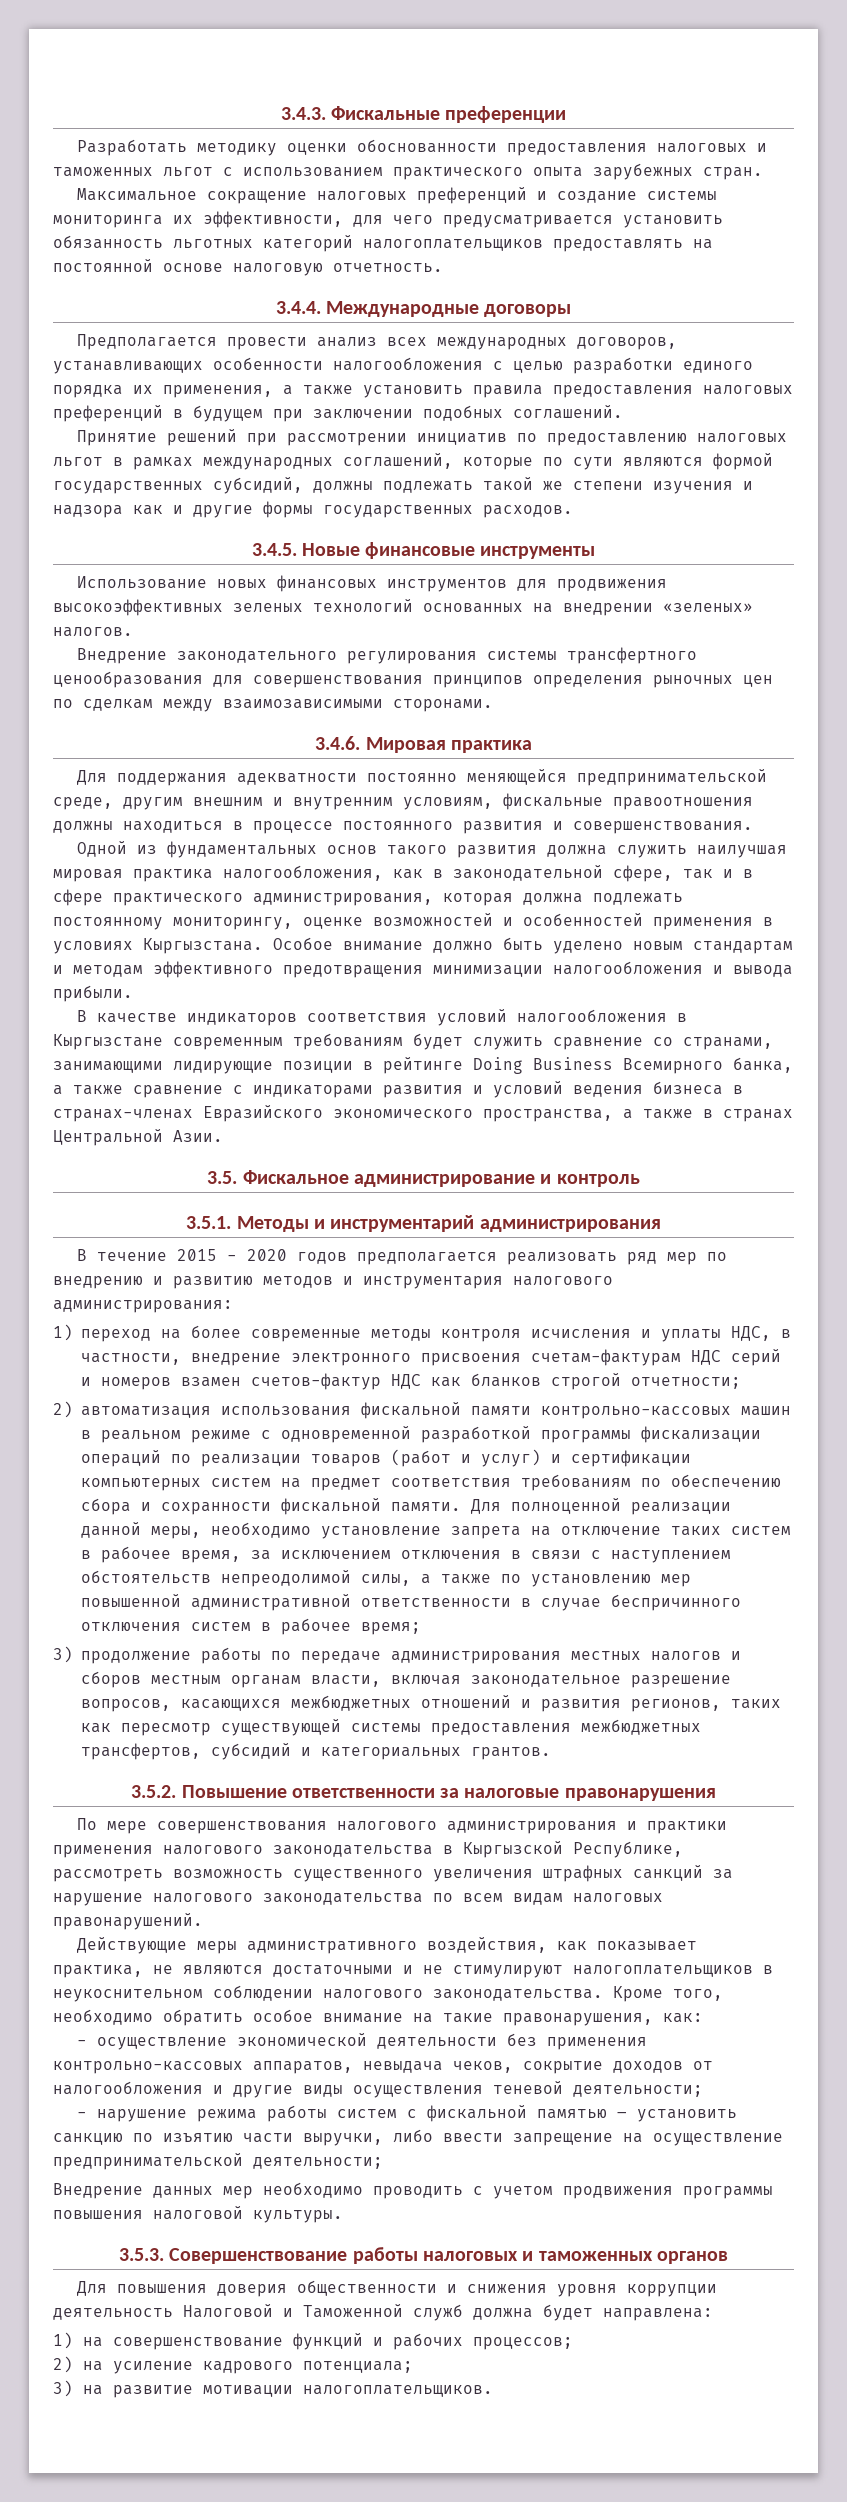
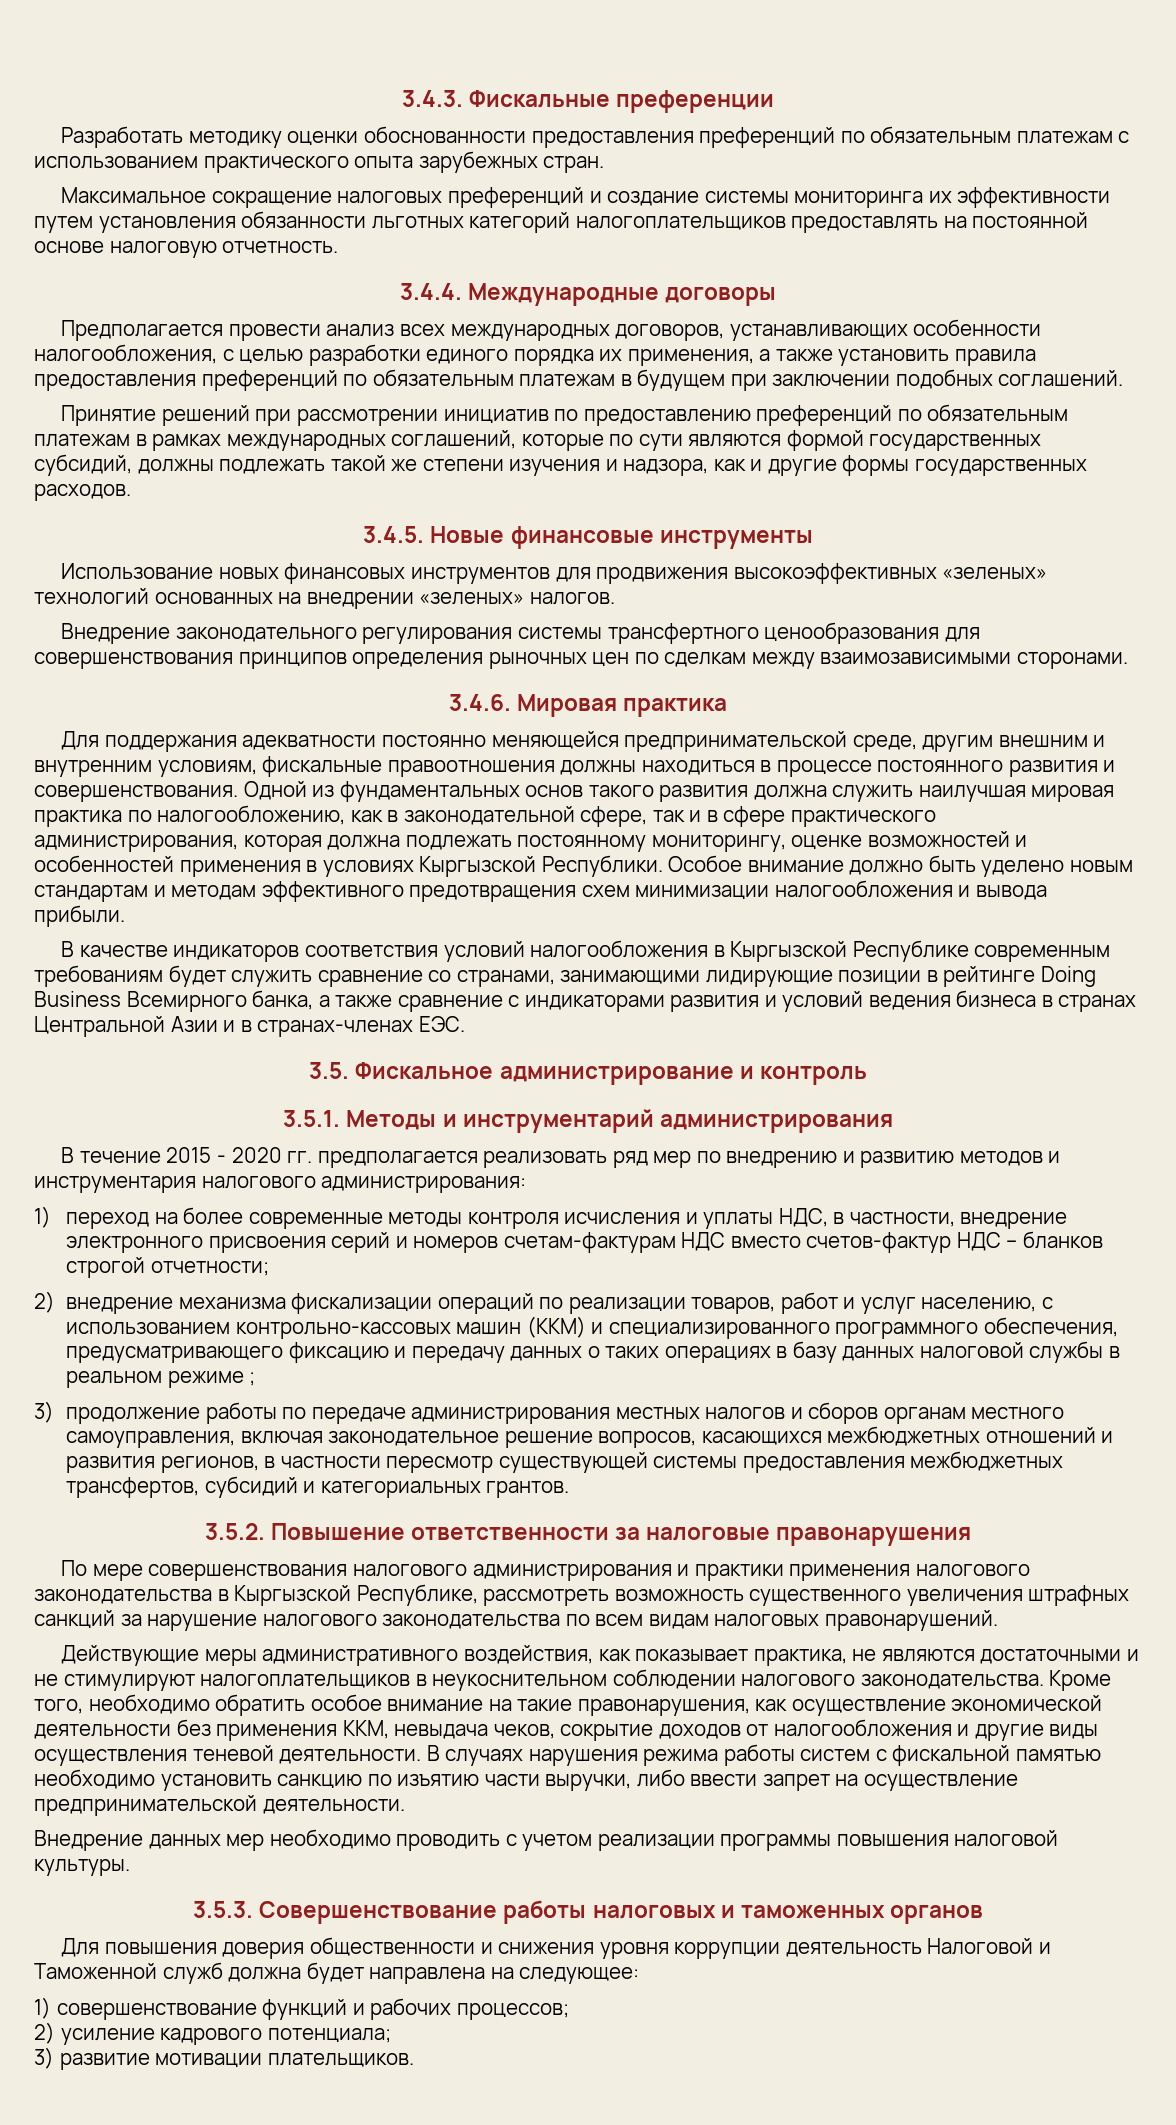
- Разработать методику оценки обоснованности предоставления налоговых и таможенных льгот с использованием практического опыта зарубежных стран.
+ Разработать методику оценки обоснованности предоставления преференций по обязательным платежам с использованием практического опыта зарубежных стран.
- Максимальное сокращение налоговых преференций и создание системы мониторинга их эффективности, для чего предусматривается установить обязанность льготных категорий налогоплательщиков предоставлять на постоянной основе налоговую отчетность.
+ Максимальное сокращение налоговых преференций и создание системы мониторинга их эффективности путем установления обязанности льготных категорий налогоплательщиков предоставлять на постоянной основе налоговую отчетность.
- Предполагается провести анализ всех международных договоров, устанавливающих особенности налогообложения с целью разработки единого порядка их применения, а также установить правила предоставления налоговых преференций в будущем при заключении подобных соглашений.
+ Предполагается провести анализ всех международных договоров, устанавливающих особенности налогообложения, с целью разработки единого порядка их применения, а также установить правила предоставления преференций по обязательным платежам в будущем при заключении подобных соглашений.
- Принятие решений при рассмотрении инициатив по предоставлению налоговых льгот в рамках международных соглашений, которые по сути являются формой государственных субсидий, должны подлежать такой же степени изучения и надзора как и другие формы государственных расходов.
+ Принятие решений при рассмотрении инициатив по предоставлению преференций по обязательным платежам в рамках международных соглашений, которые по сути являются формой государственных субсидий, должны подлежать такой же степени изучения и надзора, как и другие формы государственных расходов.
- Использование новых финансовых инструментов для продвижения высокоэффективных зеленых технологий основанных на внедрении «зеленых» налогов.
+ Использование новых финансовых инструментов для продвижения высокоэффективных «зеленых» технологий основанных на внедрении «зеленых» налогов.
- Для поддержания адекватности постоянно меняющейся предпринимательской среде, другим внешним и внутренним условиям, фискальные правоотношения должны находиться в процессе постоянного развития и совершенствования.
- Одной из фундаментальных основ такого развития должна служить наилучшая мировая практика налогообложения, как в законодательной сфере, так и в сфере практического администрирования, которая должна подлежать постоянному мониторингу, оценке возможностей и особенностей применения в условиях Кыргызстана.
+ Для поддержания адекватности постоянно меняющейся предпринимательской среде, другим внешним и внутренним условиям, фискальные правоотношения должны находиться в процессе постоянного развития и совершенствования. Одной из фундаментальных основ такого развития должна служить наилучшая мировая практика по налогообложению, как в законодательной сфере, так и в сфере практического администрирования, которая должна подлежать постоянному мониторингу, оценке возможностей и особенностей применения в условиях Кыргызской Республики.
- Особое внимание должно быть уделено новым стандартам и методам эффективного предотвращения минимизации налогообложения и вывода прибыли.
+ Особое внимание должно быть уделено новым стандартам и методам эффективного предотвращения схем минимизации налогообложения и вывода прибыли.
- В качестве индикаторов соответствия условий налогообложения в Кыргызстане современным требованиям будет служить сравнение со странами, занимающими лидирующие позиции в рейтинге Doing Business Всемирного банка, а также сравнение с индикаторами развития и условий ведения бизнеса в странах-членах Евразийского экономического пространства, а также в странах Центральной Азии.
+ В качестве индикаторов соответствия условий налогообложения в Кыргызской Республике современным требованиям будет служить сравнение со странами, занимающими лидирующие позиции в рейтинге Doing Business Всемирного банка, а также сравнение с индикаторами развития и условий ведения бизнеса в странах Центральной Азии и в странах-членах ЕЭС.
- В течение 2015 - 2020 годов предполагается реализовать ряд мер по внедрению и развитию методов и инструментария налогового администрирования:
+ В течение 2015 - 2020 гг. предполагается реализовать ряд мер по внедрению и развитию методов и инструментария налогового администрирования:
- 1) переход на более современные методы контроля исчисления и уплаты НДС, в частности, внедрение электронного присвоения счетам-фактурам НДС серий и номеров взамен счетов-фактур НДС как бланков строгой отчетности;
+ 1) переход на более современные методы контроля исчисления и уплаты НДС, в частности, внедрение электронного присвоения серий и номеров счетам-фактурам НДС вместо счетов-фактур НДС – бланков строгой отчетности;
- 2) автоматизация использования фискальной памяти контрольно-кассовых машин в реальном режиме с одновременной разработкой программы фискализации операций по реализации товаров (работ и услуг) и сертификации компьютерных систем на предмет соответствия требованиям по обеспечению сбора и сохранности фискальной памяти. Для полноценной реализации данной меры, необходимо установление запрета на отключение таких систем в рабочее время, за исключением отключения в связи с наступлением обстоятельств непреодолимой силы, а также по установлению мер повышенной административной ответственности в случае беспричинного отключения систем в рабочее время;
+ 2) внедрение механизма фискализации операций по реализации товаров, работ и услуг населению, с использованием контрольно-кассовых машин (ККМ) и специализированного программного обеспечения, предусматривающего фиксацию и передачу данных о таких операциях в базу данных налоговой службы в реальном режиме ;
- 3) продолжение работы по передаче администрирования местных налогов и сборов местным органам власти, включая законодательное разрешение вопросов, касающихся межбюджетных отношений и развития регионов, таких как пересмотр существующей системы предоставления межбюджетных трансфертов, субсидий и категориальных грантов.
+ 3) продолжение работы по передаче администрирования местных налогов и сборов органам местного самоуправления, включая законодательное решение вопросов, касающихся межбюджетных отношений и развития регионов, в частности пересмотр существующей системы предоставления межбюджетных трансфертов, субсидий и категориальных грантов.
- Кроме того, необходимо обратить особое внимание на такие правонарушения, как:
- - осуществление экономической деятельности без применения контрольно-кассовых аппаратов, невыдача чеков, сокрытие доходов от налогообложения и другие виды осуществления теневой деятельности;
- - нарушение режима работы систем с фискальной памятью – установить санкцию по изъятию части выручки, либо ввести запрещение на осуществление предпринимательской деятельности;
+ Кроме того, необходимо обратить особое внимание на такие правонарушения, как осуществление экономической деятельности без применения ККМ, невыдача чеков, сокрытие доходов от налогообложения и другие виды осуществления теневой деятельности. В случаях нарушения режима работы систем с фискальной памятью необходимо установить санкцию по изъятию части выручки, либо ввести запрет на осуществление предпринимательской деятельности.
- Внедрение данных мер необходимо проводить с учетом продвижения программы повышения налоговой культуры.
+ Внедрение данных мер необходимо проводить с учетом реализации программы повышения налоговой культуры.
- Для повышения доверия общественности и снижения уровня коррупции деятельность Налоговой и Таможенной служб должна будет направлена:
- 1) на совершенствование функций и рабочих процессов;
+ Для повышения доверия общественности и снижения уровня коррупции деятельность Налоговой и Таможенной служб должна будет направлена на следующее:
+ 1) совершенствование функций и рабочих процессов;
- 2) на усиление кадрового потенциала;
+ 2) усиление кадрового потенциала;
- 3) на развитие мотивации налогоплательщиков.
+ 3) развитие мотивации плательщиков.

